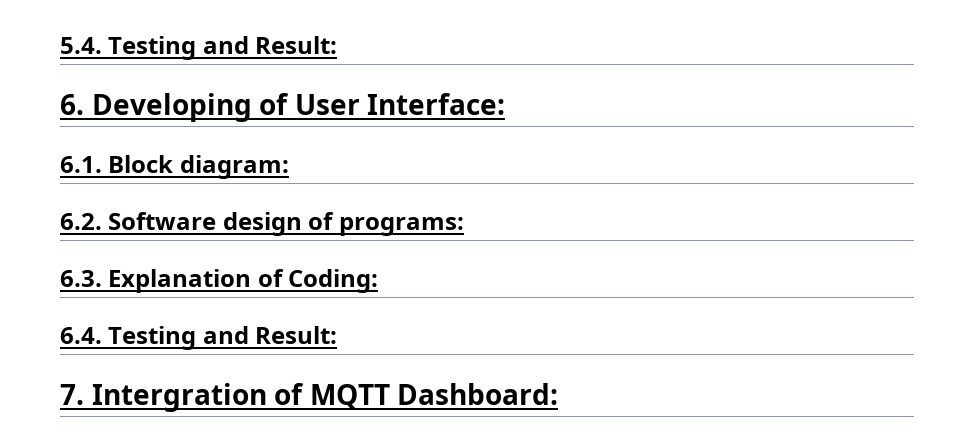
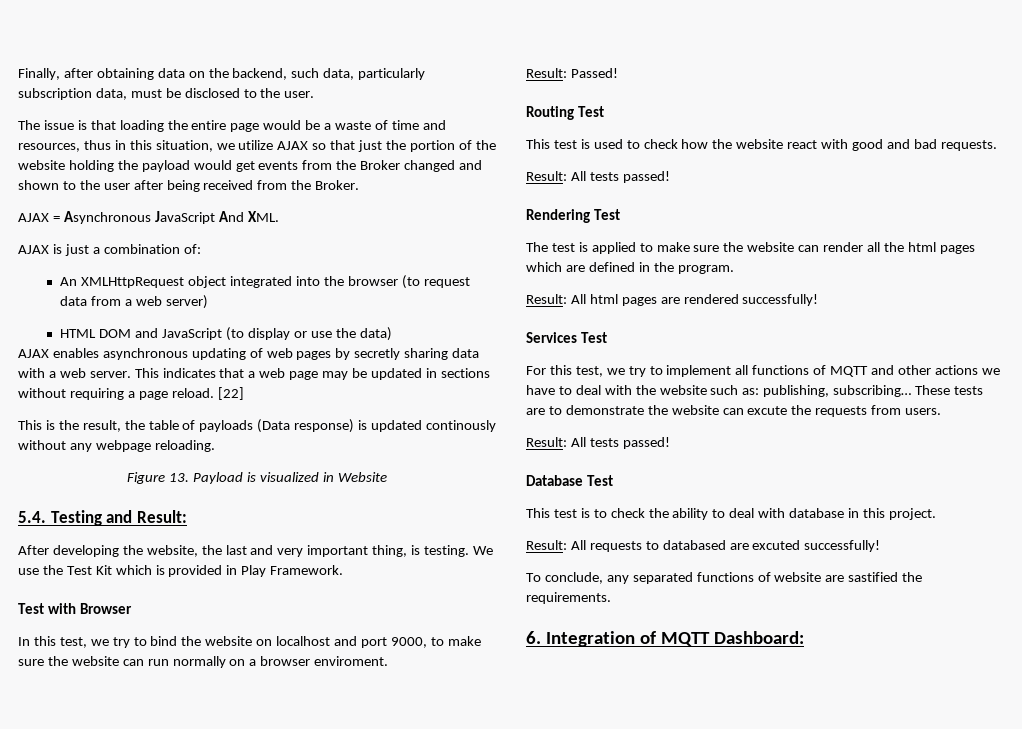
+ Finally, after obtaining data on the backend, such data, particularly subscription data, must be disclosed to the user.
+ The issue is that loading the entire page would be a waste of time and resources, thus in this situation, we utilize AJAX so that just the portion of the website holding the payload would get events from the Broker changed and shown to the user after being received from the Broker.
+ AJAX = Asynchronous JavaScript And XML.
+ AJAX is just a combination of:
+ An XMLHttpRequest object integrated into the browser (to request data from a web server)
+ HTML DOM and JavaScript (to display or use the data)
+ AJAX enables asynchronous updating of web pages by secretly sharing data with a web server. This indicates that a web page may be updated in sections without requiring a page reload. [22]
+ This is the result, the table of payloads (Data response) is updated continously without any webpage reloading.
+ Figure 13. Payload is visualized in Website
  5.4. Testing and Result:
- 6. Developing of User Interface:
- 6.1. Block diagram:
- 6.2. Software design of programs:
- 6.3. Explanation of Coding:
- 6.4. Testing and Result:
- 7. Intergration of MQTT Dashboard:
+ After developing the website, the last and very important thing, is testing. We use the Test Kit which is provided in Play Framework.
+ Test with Browser
+ In this test, we try to bind the website on localhost and port 9000, to make sure the website can run normally on a browser enviroment.
+ Result: Passed!
+ Routing Test
+ This test is used to check how the website react with good and bad requests.
+ Result: All tests passed!
+ Rendering Test
+ The test is applied to make sure the website can render all the html pages which are defined in the program.
+ Result: All html pages are rendered successfully!
+ Services Test
+ For this test, we try to implement all functions of MQTT and other actions we have to deal with the website such as: publishing, subscribing… These tests are to demonstrate the website can excute the requests from users.
+ Result: All tests passed!
+ Database Test
+ This test is to check the ability to deal with database in this project.
+ Result: All requests to databased are excuted successfully!
+ To conclude, any separated functions of website are sastified the requirements.
+ 6. Integration of MQTT Dashboard:

